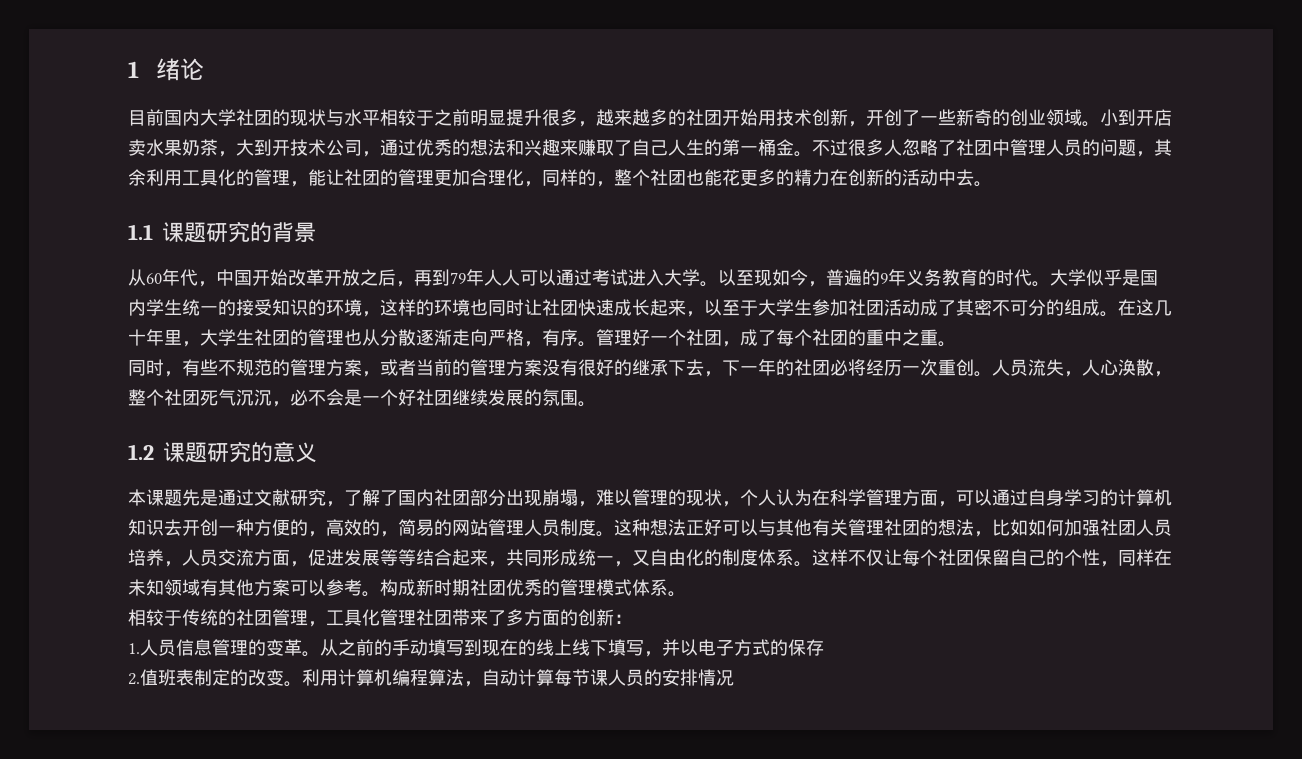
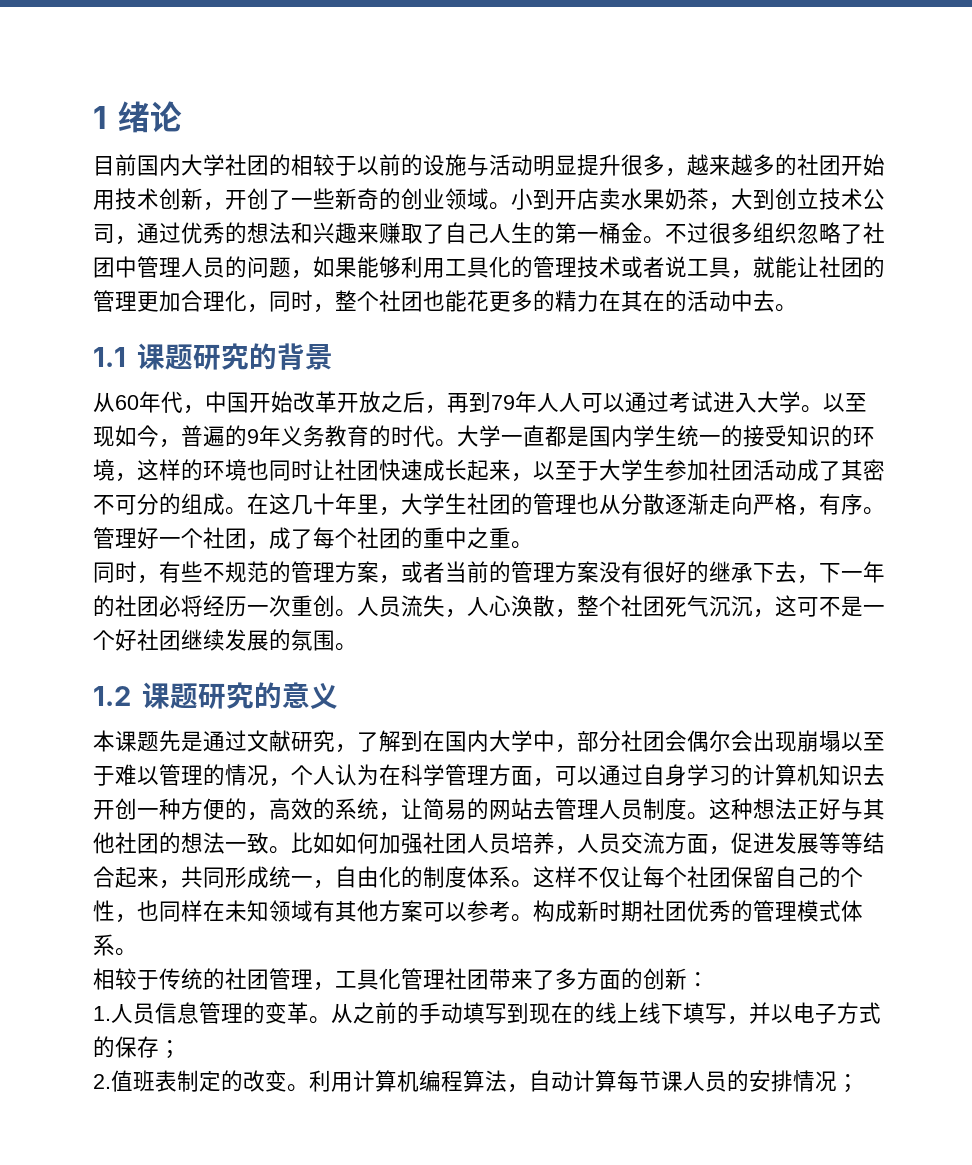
- 目前国内大学社团的现状与水平相较于之前明显提升很多，越来越多的社团开始用技术创新，开创了一些新奇的创业领域。
+ 目前国内大学社团的相较于以前的设施与活动明显提升很多，越来越多的社团开始用技术创新，开创了一些新奇的创业领域。
- 小到开店卖水果奶茶，大到开技术公司，通过优秀的想法和兴趣来赚取了自己人生的第一桶金。
+ 小到开店卖水果奶茶，大到创立技术公司，通过优秀的想法和兴趣来赚取了自己人生的第一桶金。
- 不过很多人忽略了社团中管理人员的问题，其余利用工具化的管理，能让社团的管理更加合理化，同样的，整个社团也能花更多的精力在创新的活动中去。
+ 不过很多组织忽略了社团中管理人员的问题，如果能够利用工具化的管理技术或者说工具，就能让社团的管理更加合理化，同时，整个社团也能花更多的精力在其在的活动中去。
- 大学似乎是国内学生统一的接受知识的环境，这样的环境也同时让社团快速成长起来，以至于大学生参加社团活动成了其密不可分的组成。
+ 大学一直都是国内学生统一的接受知识的环境，这样的环境也同时让社团快速成长起来，以至于大学生参加社团活动成了其密不可分的组成。
- 人员流失，人心涣散，整个社团死气沉沉，必不会是一个好社团继续发展的氛围。
+ 人员流失，人心涣散，整个社团死气沉沉，这可不是一个好社团继续发展的氛围。
- 本课题先是通过文献研究，了解了国内社团部分出现崩塌，难以管理的现状，个人认为在科学管理方面，可以通过自身学习的计算机知识去开创一种方便的，高效的，简易的网站管理人员制度。
+ 本课题先是通过文献研究，了解到在国内大学中，部分社团会偶尔会出现崩塌以至于难以管理的情况，个人认为在科学管理方面，可以通过自身学习的计算机知识去开创一种方便的，高效的系统，让简易的网站去管理人员制度。
- 这种想法正好可以与其他有关管理社团的想法，比如如何加强社团人员培养，人员交流方面，促进发展等等结合起来，共同形成统一，又自由化的制度体系。
+ 这种想法正好与其他社团的想法一致。比如如何加强社团人员培养，人员交流方面，促进发展等等结合起来，共同形成统一，自由化的制度体系。
- 这样不仅让每个社团保留自己的个性，同样在未知领域有其他方案可以参考。
+ 这样不仅让每个社团保留自己的个性，也同样在未知领域有其他方案可以参考。
- 从之前的手动填写到现在的线上线下填写，并以电子方式的保存
+ 从之前的手动填写到现在的线上线下填写，并以电子方式的保存；
- 利用计算机编程算法，自动计算每节课人员的安排情况
+ 利用计算机编程算法，自动计算每节课人员的安排情况；

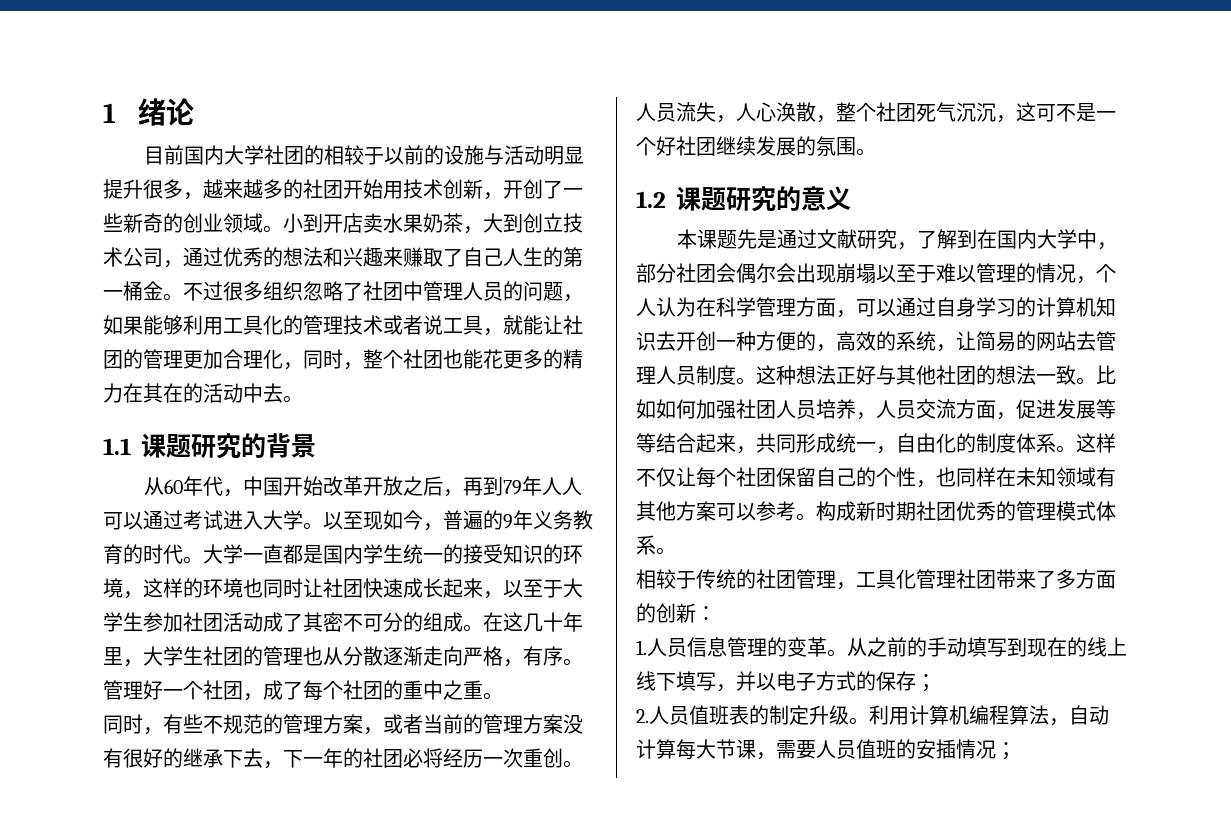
- 2.值班表制定的改变。
+ 2.人员值班表的制定升级。
- 利用计算机编程算法，自动计算每节课人员的安排情况；
+ 利用计算机编程算法，自动计算每大节课，需要人员值班的安插情况；

